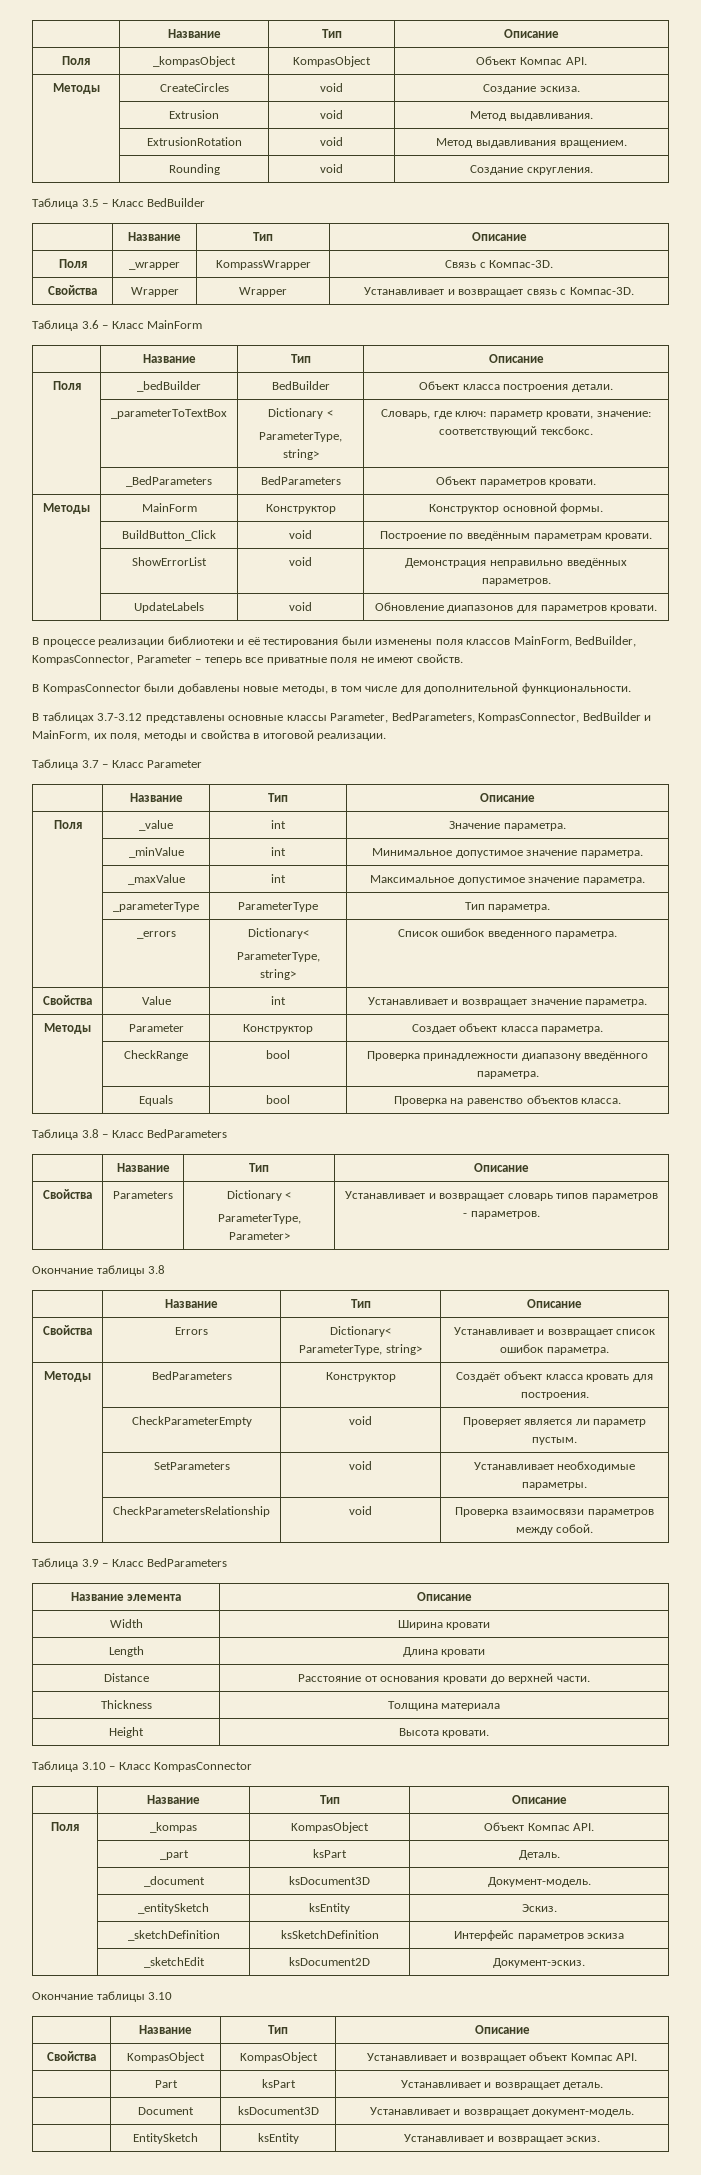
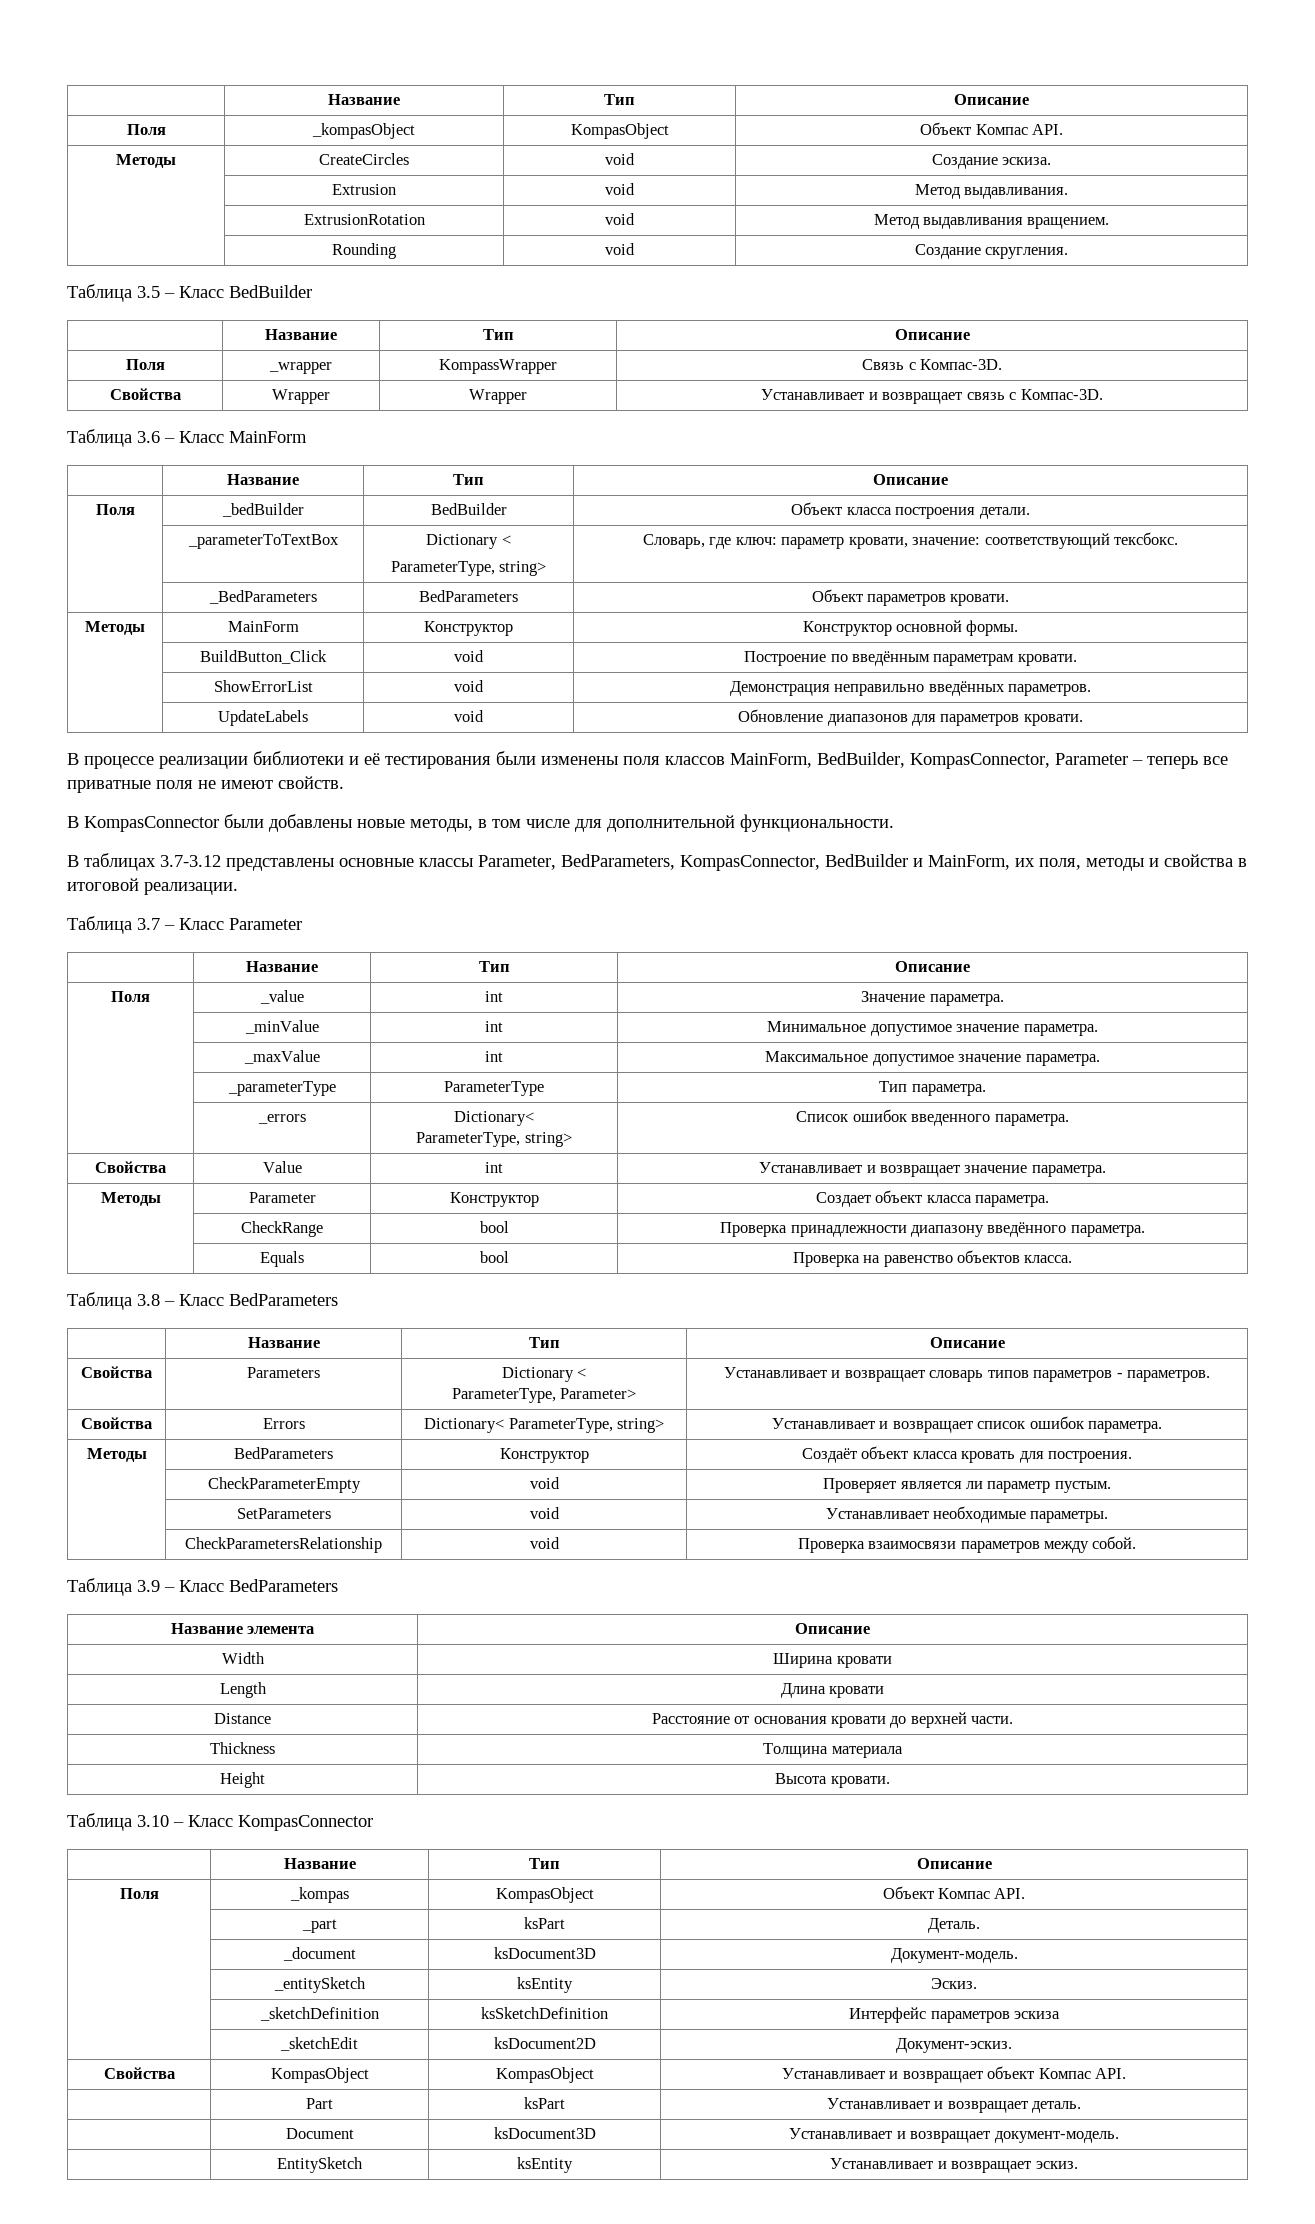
- Окончание таблицы 3.8
- | Название | Тип | Описание
- Окончание таблицы 3.10
- | Название | Тип | Описание

